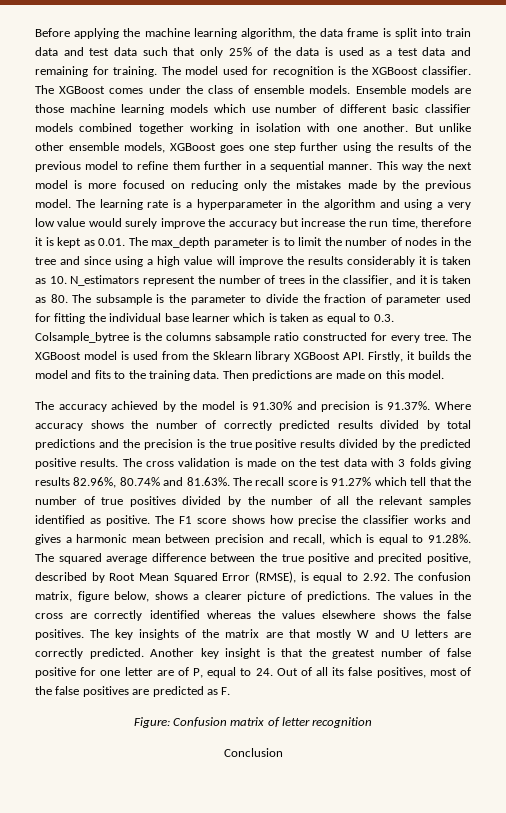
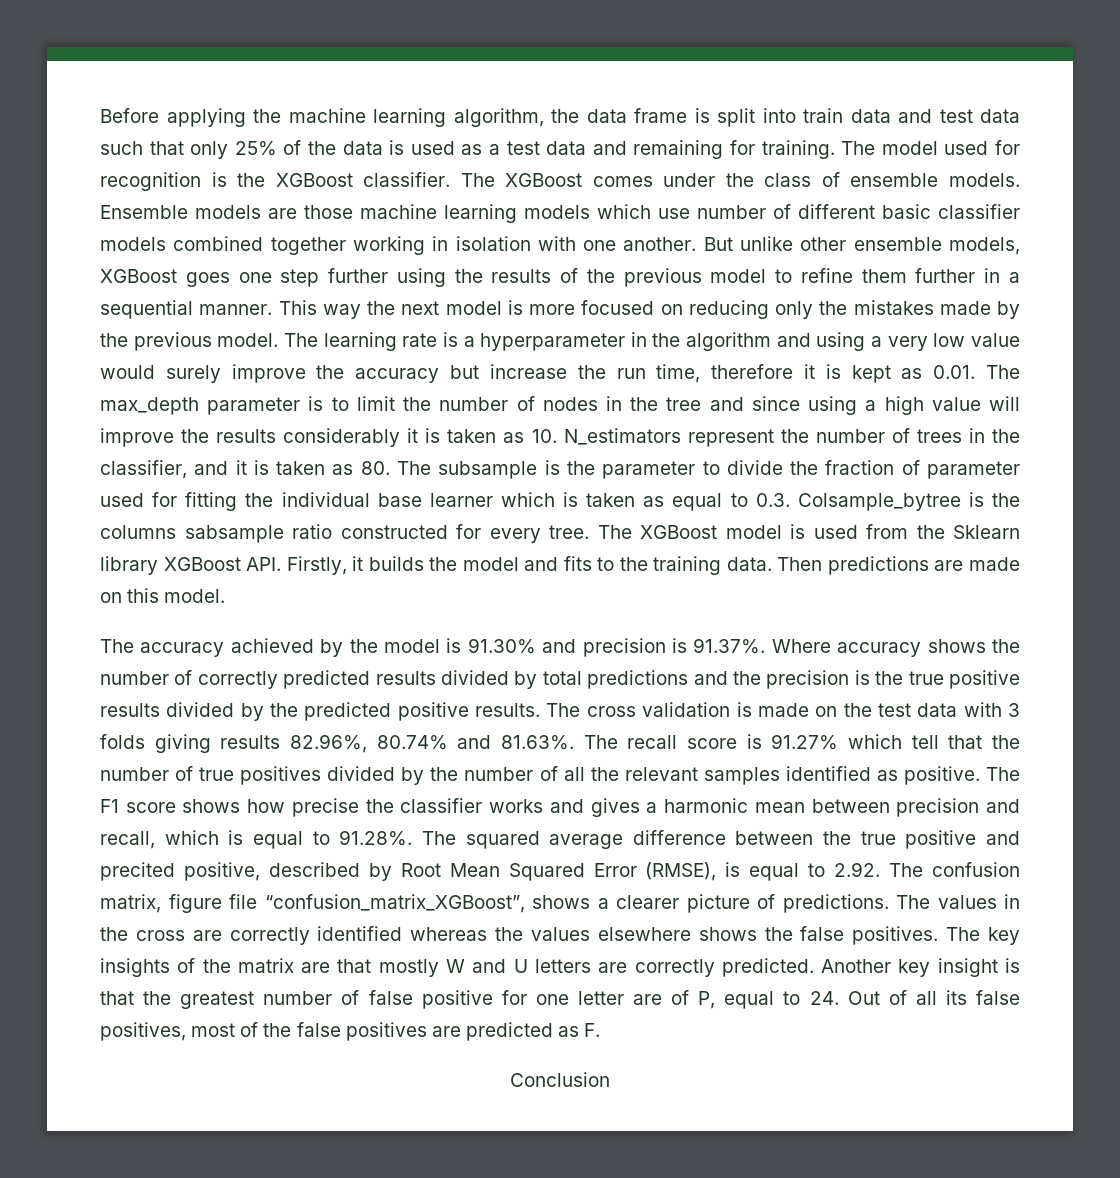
- The F1 score shows how precise the classifier works and gives a harmonic mean between precision and recall, which is equal to 91.28%. The squared average difference between the true positive and precited positive, described by Root Mean Squared Error (RMSE), is equal to 2.92. The confusion matrix, figure below, shows a clearer picture of predictions.
+ The F1 score shows how precise the classifier works and gives a harmonic mean between precision and recall, which is equal to 91.28%. The squared average difference between the true positive and precited positive, described by Root Mean Squared Error (RMSE), is equal to 2.92. The confusion matrix, figure file “confusion_matrix_XGBoost”, shows a clearer picture of predictions.
- Figure: Confusion matrix of letter recognition

